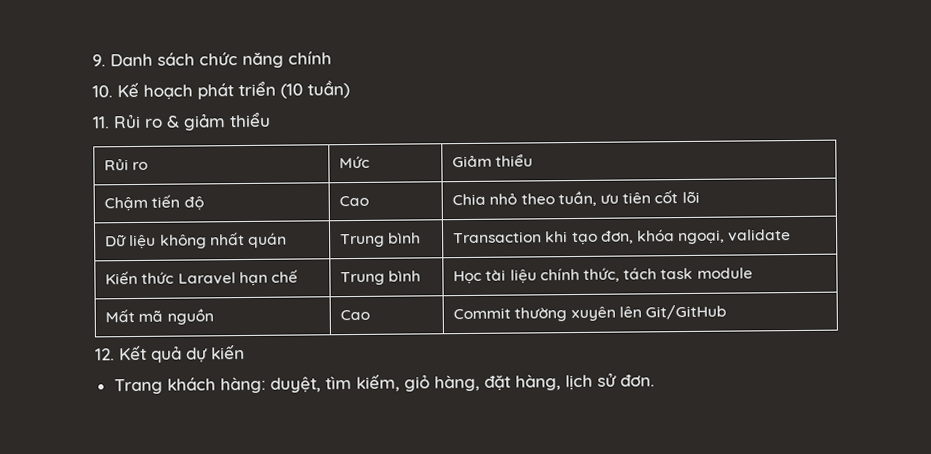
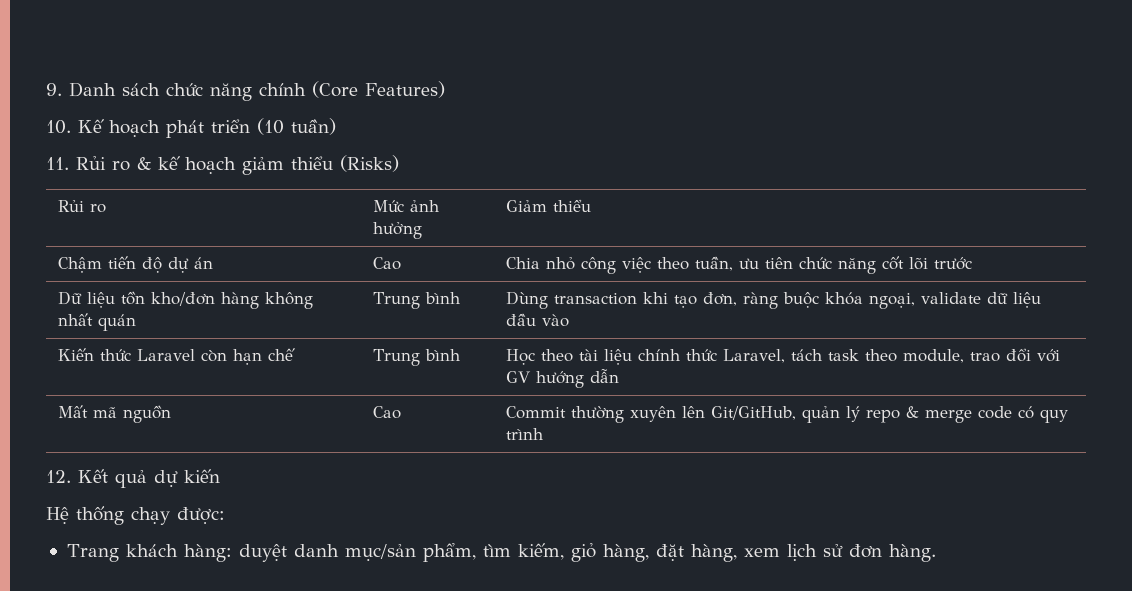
- 9. Danh sách chức năng chính
+ 9. Danh sách chức năng chính (Core Features)
- 11. Rủi ro & giảm thiểu
+ 11. Rủi ro & kế hoạch giảm thiểu (Risks)
- Rủi ro | Mức | Giảm thiểu
+ Rủi ro | Mức ảnh hưởng | Giảm thiểu
- Chậm tiến độ | Cao | Chia nhỏ theo tuần, ưu tiên cốt lõi
+ Chậm tiến độ dự án | Cao | Chia nhỏ công việc theo tuần, ưu tiên chức năng cốt lõi trước
- Dữ liệu không nhất quán | Trung bình | Transaction khi tạo đơn, khóa ngoại, validate
+ Dữ liệu tồn kho/đơn hàng không nhất quán | Trung bình | Dùng transaction khi tạo đơn, ràng buộc khóa ngoại, validate dữ liệu đầu vào
- Kiến thức Laravel hạn chế | Trung bình | Học tài liệu chính thức, tách task module
+ Kiến thức Laravel còn hạn chế | Trung bình | Học theo tài liệu chính thức Laravel, tách task theo module, trao đổi với GV hướng dẫn
- Mất mã nguồn | Cao | Commit thường xuyên lên Git/GitHub
+ Mất mã nguồn | Cao | Commit thường xuyên lên Git/GitHub, quản lý repo & merge code có quy trình
+ Hệ thống chạy được:
- Trang khách hàng: duyệt, tìm kiếm, giỏ hàng, đặt hàng, lịch sử đơn.
+ Trang khách hàng: duyệt danh mục/sản phẩm, tìm kiếm, giỏ hàng, đặt hàng, xem lịch sử đơn hàng.

